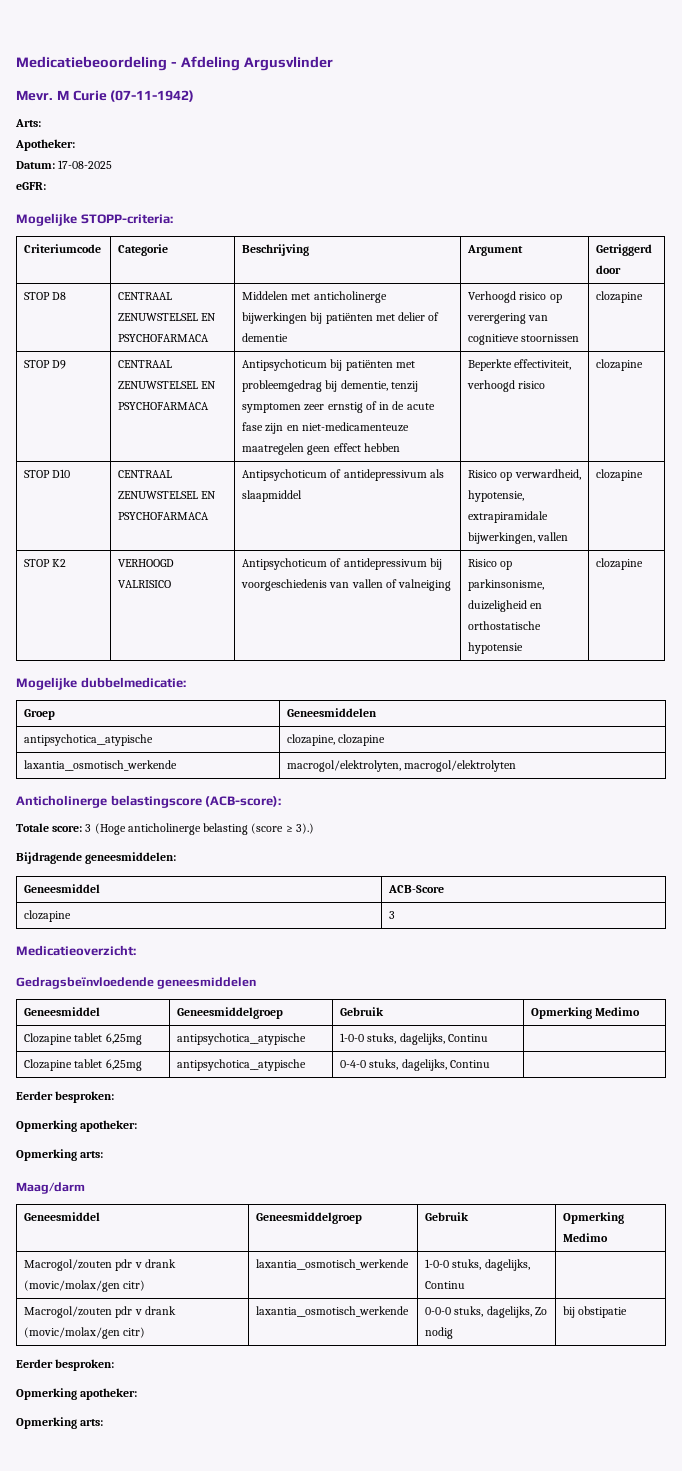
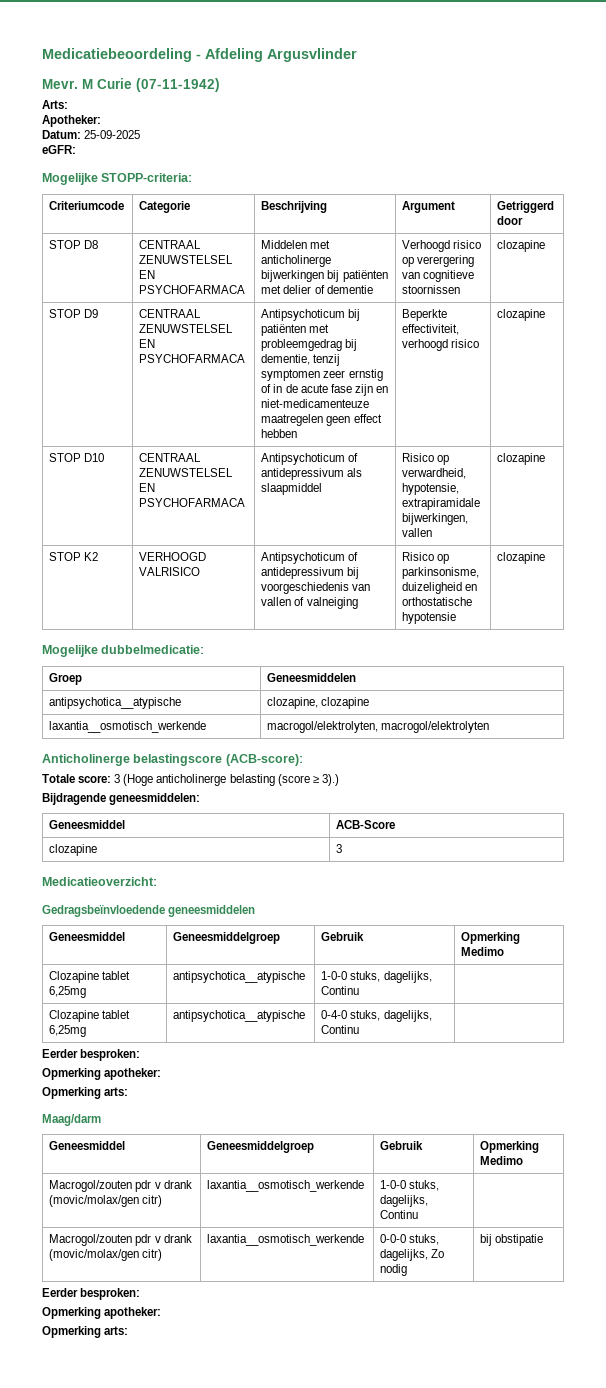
- Datum: 17-08-2025
+ Datum: 25-09-2025

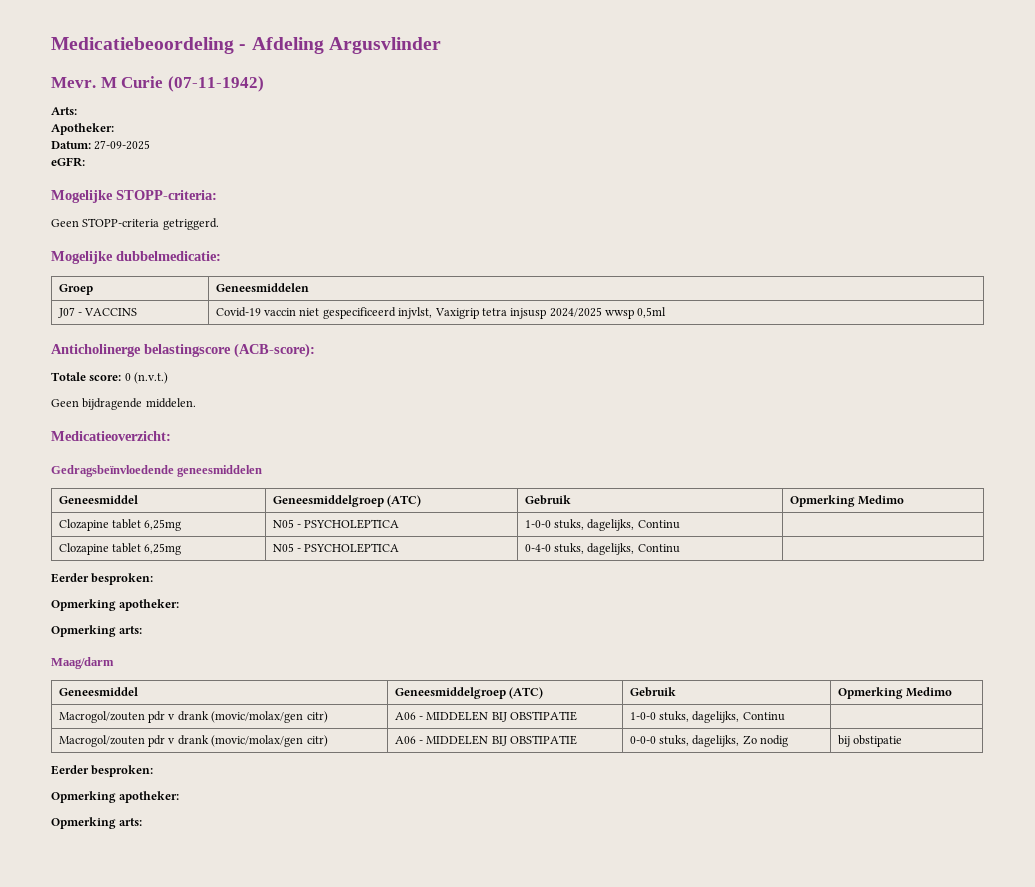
- Datum: 25-09-2025
+ Datum: 27-09-2025
- Criteriumcode | Categorie | Beschrijving | Argument | Getriggerd door
- STOP D8 | CENTRAAL ZENUWSTELSEL EN PSYCHOFARMACA | Middelen met anticholinerge bijwerkingen bij patiënten met delier of dementie | Verhoogd risico op verergering van cognitieve stoornissen | clozapine
- STOP D9 | CENTRAAL ZENUWSTELSEL EN PSYCHOFARMACA | Antipsychoticum bij patiënten met probleemgedrag bij dementie, tenzij symptomen zeer ernstig of in de acute fase zijn en niet-medicamenteuze maatregelen geen effect hebben | Beperkte effectiviteit, verhoogd risico | clozapine
- STOP D10 | CENTRAAL ZENUWSTELSEL EN PSYCHOFARMACA | Antipsychoticum of antidepressivum als slaapmiddel | Risico op verwardheid, hypotensie, extrapiramidale bijwerkingen, vallen | clozapine
- STOP K2 | VERHOOGD VALRISICO | Antipsychoticum of antidepressivum bij voorgeschiedenis van vallen of valneiging | Risico op parkinsonisme, duizeligheid en orthostatische hypotensie | clozapine
+ Geen STOPP-criteria getriggerd.
  Mogelijke dubbelmedicatie:
  Groep | Geneesmiddelen
- antipsychotica__atypische | clozapine, clozapine
- laxantia__osmotisch_werkende | macrogol/elektrolyten, macrogol/elektrolyten
+ J07 - VACCINS | Covid-19 vaccin niet gespecificeerd injvlst, Vaxigrip tetra injsusp 2024/2025 wwsp 0,5ml
- Totale score: 3 (Hoge anticholinerge belasting (score ≥ 3).)
- Bijdragende geneesmiddelen:
- Geneesmiddel | ACB-Score
- clozapine | 3
+ Totale score: 0 (n.v.t.)
+ Geen bijdragende middelen.
  Gedragsbeïnvloedende geneesmiddelen
- Geneesmiddel | Geneesmiddelgroep | Gebruik | Opmerking Medimo
+ Geneesmiddel | Geneesmiddelgroep (ATC) | Gebruik | Opmerking Medimo
- Clozapine tablet 6,25mg | antipsychotica__atypische | 1-0-0 stuks, dagelijks, Continu |
+ Clozapine tablet 6,25mg | N05 - PSYCHOLEPTICA | 1-0-0 stuks, dagelijks, Continu |
- Clozapine tablet 6,25mg | antipsychotica__atypische | 0-4-0 stuks, dagelijks, Continu |
+ Clozapine tablet 6,25mg | N05 - PSYCHOLEPTICA | 0-4-0 stuks, dagelijks, Continu |
  Maag/darm
- Geneesmiddel | Geneesmiddelgroep | Gebruik | Opmerking Medimo
+ Geneesmiddel | Geneesmiddelgroep (ATC) | Gebruik | Opmerking Medimo
- Macrogol/zouten pdr v drank (movic/molax/gen citr) | laxantia__osmotisch_werkende | 1-0-0 stuks, dagelijks, Continu |
+ Macrogol/zouten pdr v drank (movic/molax/gen citr) | A06 - MIDDELEN BIJ OBSTIPATIE | 1-0-0 stuks, dagelijks, Continu |
- Macrogol/zouten pdr v drank (movic/molax/gen citr) | laxantia__osmotisch_werkende | 0-0-0 stuks, dagelijks, Zo nodig | bij obstipatie
+ Macrogol/zouten pdr v drank (movic/molax/gen citr) | A06 - MIDDELEN BIJ OBSTIPATIE | 0-0-0 stuks, dagelijks, Zo nodig | bij obstipatie

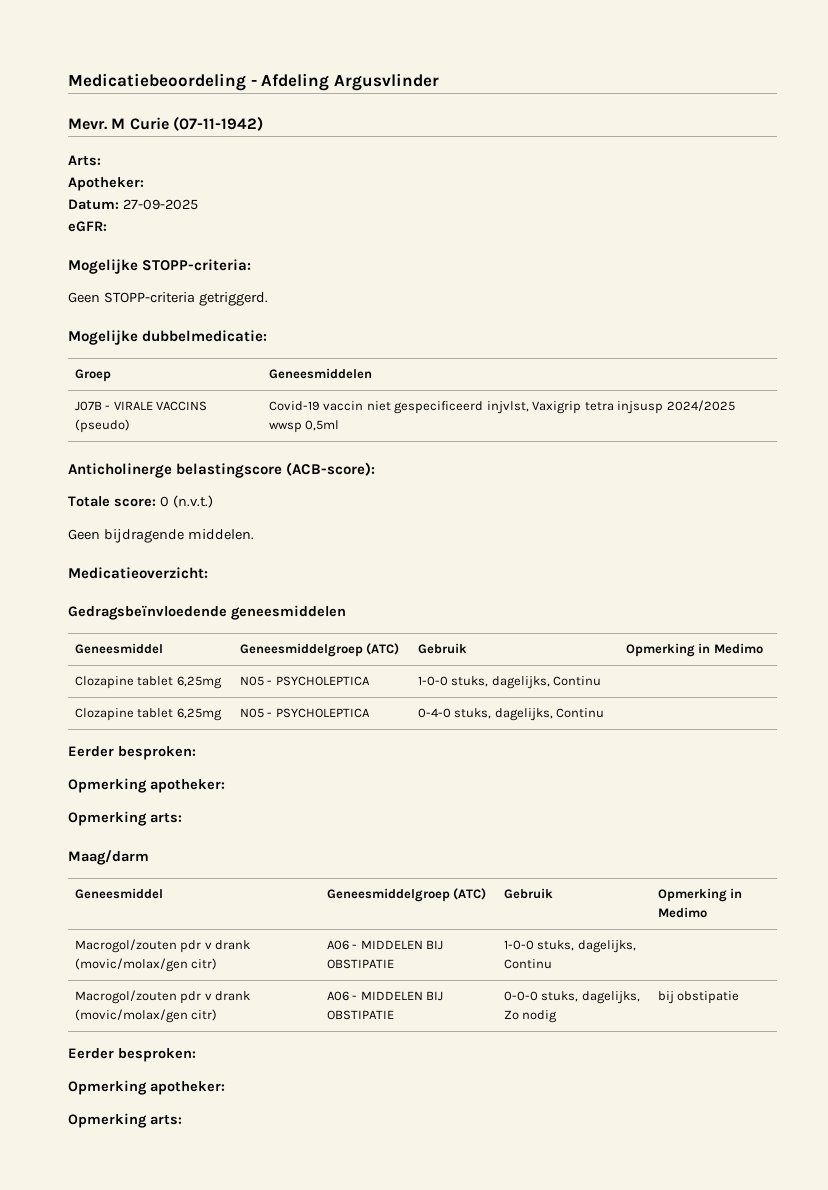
- J07 - VACCINS | Covid-19 vaccin niet gespecificeerd injvlst, Vaxigrip tetra injsusp 2024/2025 wwsp 0,5ml
+ J07B - VIRALE VACCINS (pseudo) | Covid-19 vaccin niet gespecificeerd injvlst, Vaxigrip tetra injsusp 2024/2025 wwsp 0,5ml
  Gedragsbeïnvloedende geneesmiddelen
- Geneesmiddel | Geneesmiddelgroep (ATC) | Gebruik | Opmerking Medimo
+ Geneesmiddel | Geneesmiddelgroep (ATC) | Gebruik | Opmerking in Medimo
  Maag/darm
- Geneesmiddel | Geneesmiddelgroep (ATC) | Gebruik | Opmerking Medimo
+ Geneesmiddel | Geneesmiddelgroep (ATC) | Gebruik | Opmerking in Medimo

